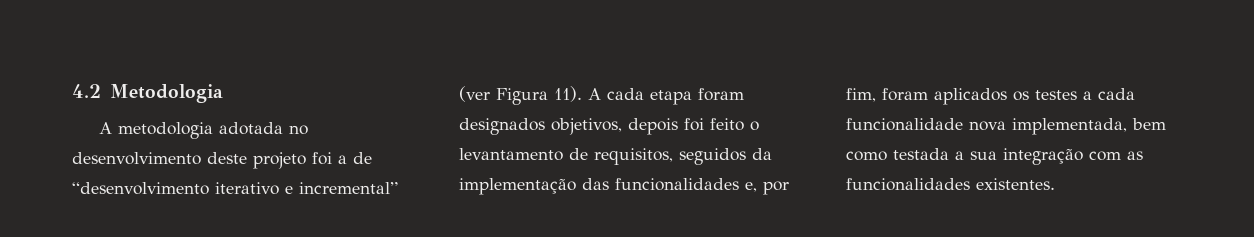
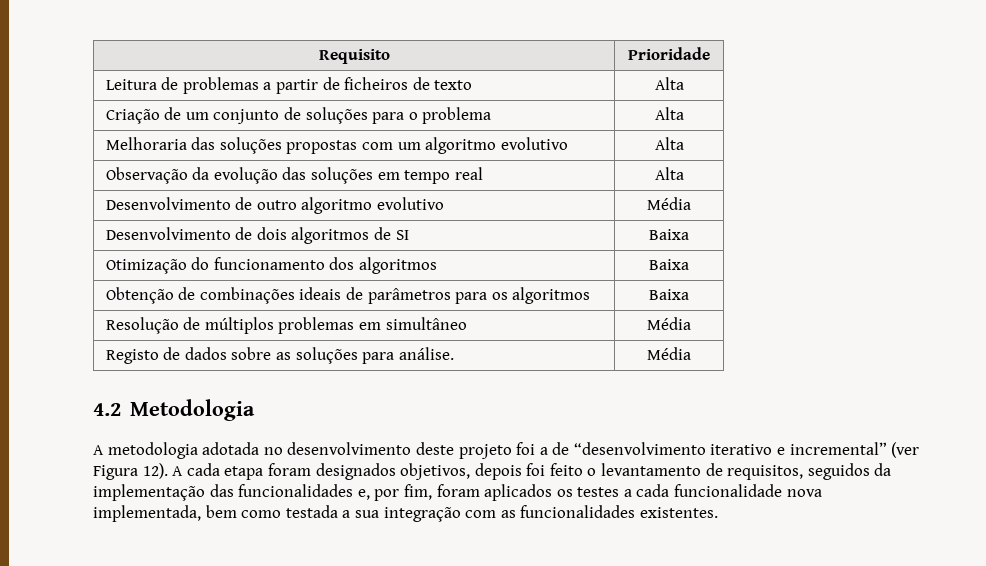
+ Requisito | Prioridade
+ Leitura de problemas a partir de ficheiros de texto | Alta
+ Criação de um conjunto de soluções para o problema | Alta
+ Melhoraria das soluções propostas com um algoritmo evolutivo | Alta
+ Observação da evolução das soluções em tempo real | Alta
+ Desenvolvimento de outro algoritmo evolutivo | Média
+ Desenvolvimento de dois algoritmos de SI | Baixa
+ Otimização do funcionamento dos algoritmos | Baixa
+ Obtenção de combinações ideais de parâmetros para os algoritmos | Baixa
+ Resolução de múltiplos problemas em simultâneo | Média
+ Registo de dados sobre as soluções para análise. | Média
- A metodologia adotada no desenvolvimento deste projeto foi a de “desenvolvimento iterativo e incremental” (ver Figura 11).
+ A metodologia adotada no desenvolvimento deste projeto foi a de “desenvolvimento iterativo e incremental” (ver Figura 12).

